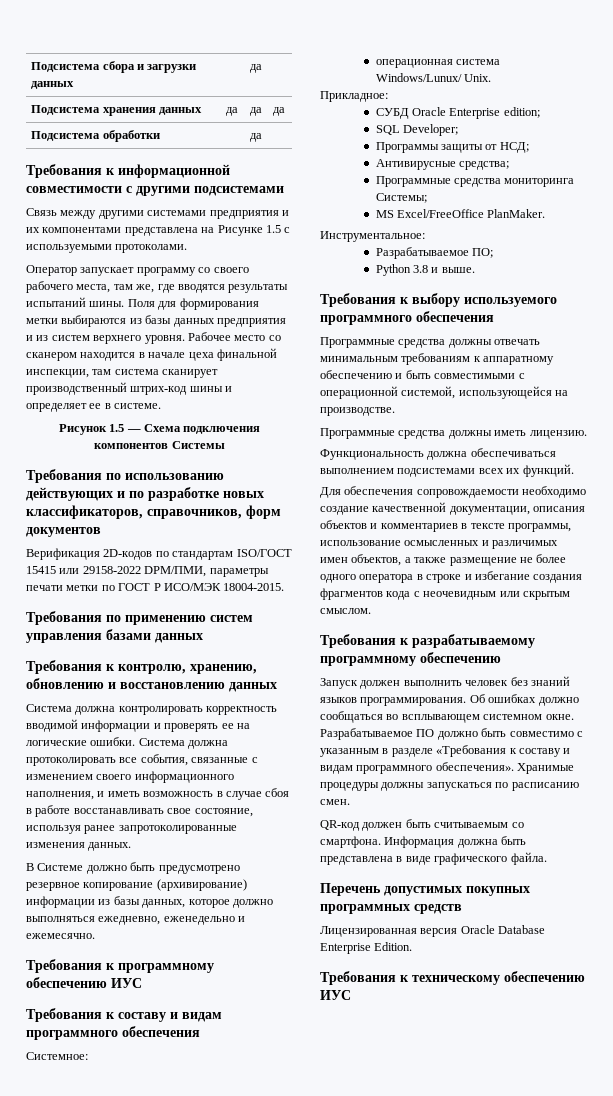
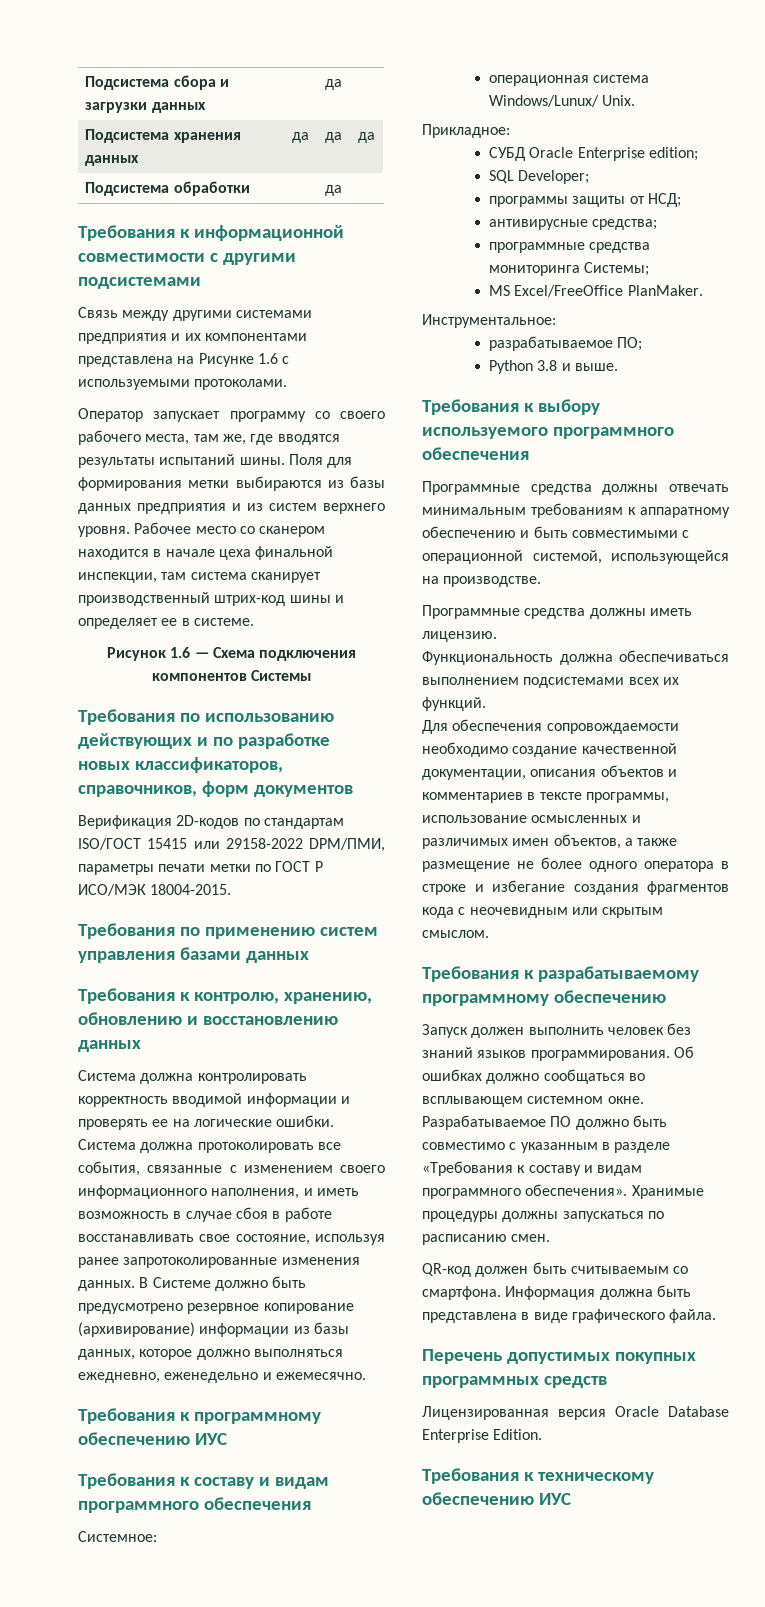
- Связь между другими системами предприятия и их компонентами представлена на Рисунке 1.5 с используемыми протоколами.
+ Связь между другими системами предприятия и их компонентами представлена на Рисунке 1.6 с используемыми протоколами.
- Рисунок 1.5 — Схема подключения компонентов Системы
+ Рисунок 1.6 — Схема подключения компонентов Системы
- Система должна протоколировать все события, связанные с изменением своего информационного наполнения, и иметь возможность в случае сбоя в работе восстанавливать свое состояние, используя ранее запротоколированные изменения данных.
- В Системе должно быть предусмотрено резервное копирование (архивирование) информации из базы данных, которое должно выполняться ежедневно, еженедельно и ежемесячно.
+ Система должна протоколировать все события, связанные с изменением своего информационного наполнения, и иметь возможность в случае сбоя в работе восстанавливать свое состояние, используя ранее запротоколированные изменения данных. В Системе должно быть предусмотрено резервное копирование (архивирование) информации из базы данных, которое должно выполняться ежедневно, еженедельно и ежемесячно.
- Программы защиты от НСД;
+ программы защиты от НСД;
- Антивирусные средства;
+ антивирусные средства;
- Программные средства мониторинга Системы;
+ программные средства мониторинга Системы;
- Разрабатываемое ПО;
+ разрабатываемое ПО;

